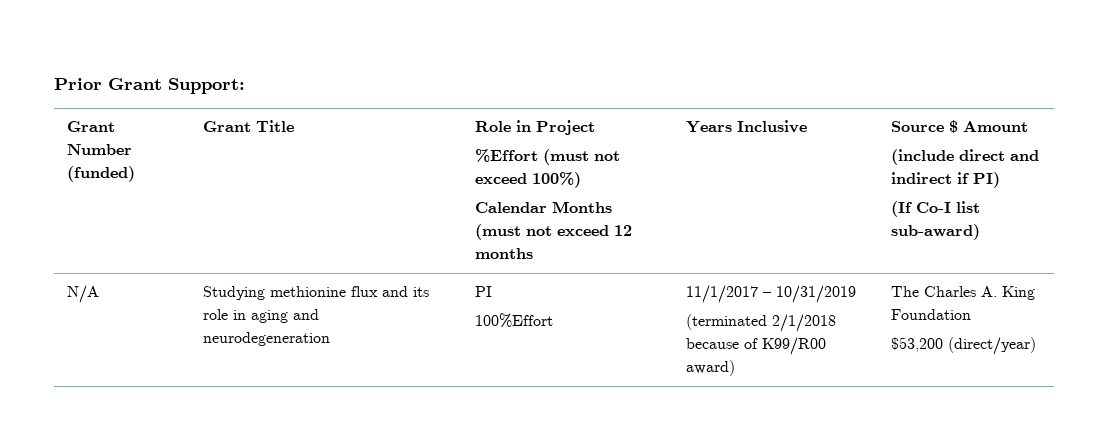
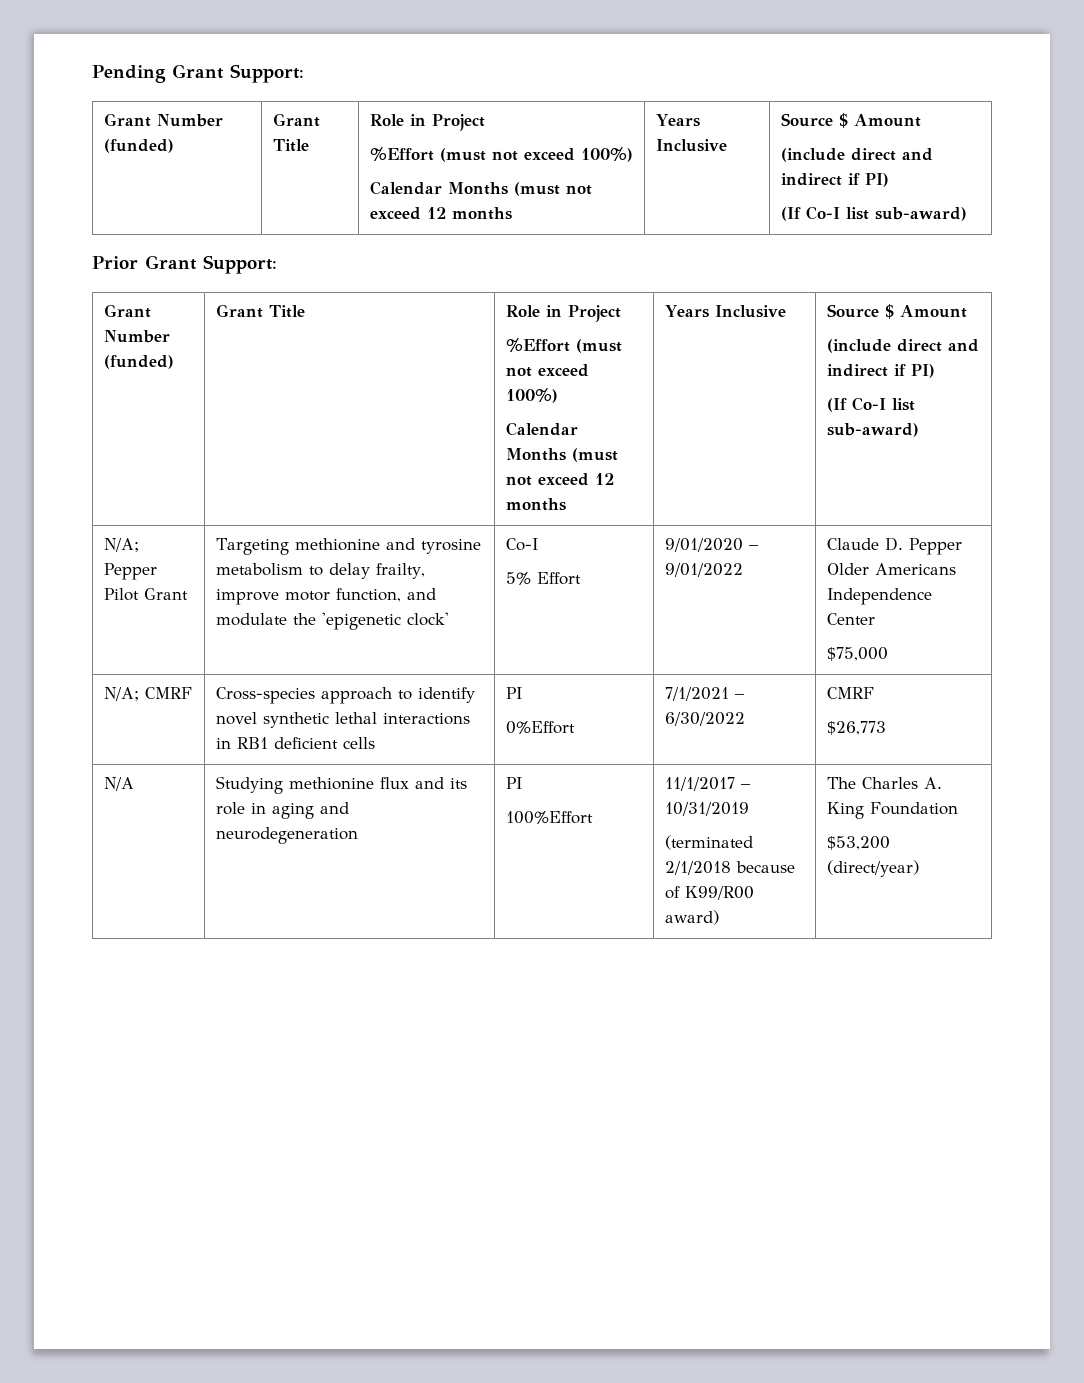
+ Pending Grant Support:
+ Grant Number (funded) | Grant Title | Role in Project
+ %Effort (must not exceed 100%)
+ Calendar Months (must not exceed 12 months | Years Inclusive | Source $ Amount
+ (include direct and indirect if PI)
+ (If Co-I list sub-award)
+ N/A; Pepper Pilot Grant | Targeting methionine and tyrosine metabolism to delay frailty, improve motor function, and modulate the 'epigenetic clock' | Co-I
+ 5% Effort | 9/01/2020 – 9/01/2022 | Claude D. Pepper Older Americans Independence Center
+ $75,000
+ N/A; CMRF | Cross-species approach to identify novel synthetic lethal interactions in RB1 deficient cells | PI
+ 0%Effort | 7/1/2021 – 6/30/2022 | CMRF
+ $26,773

